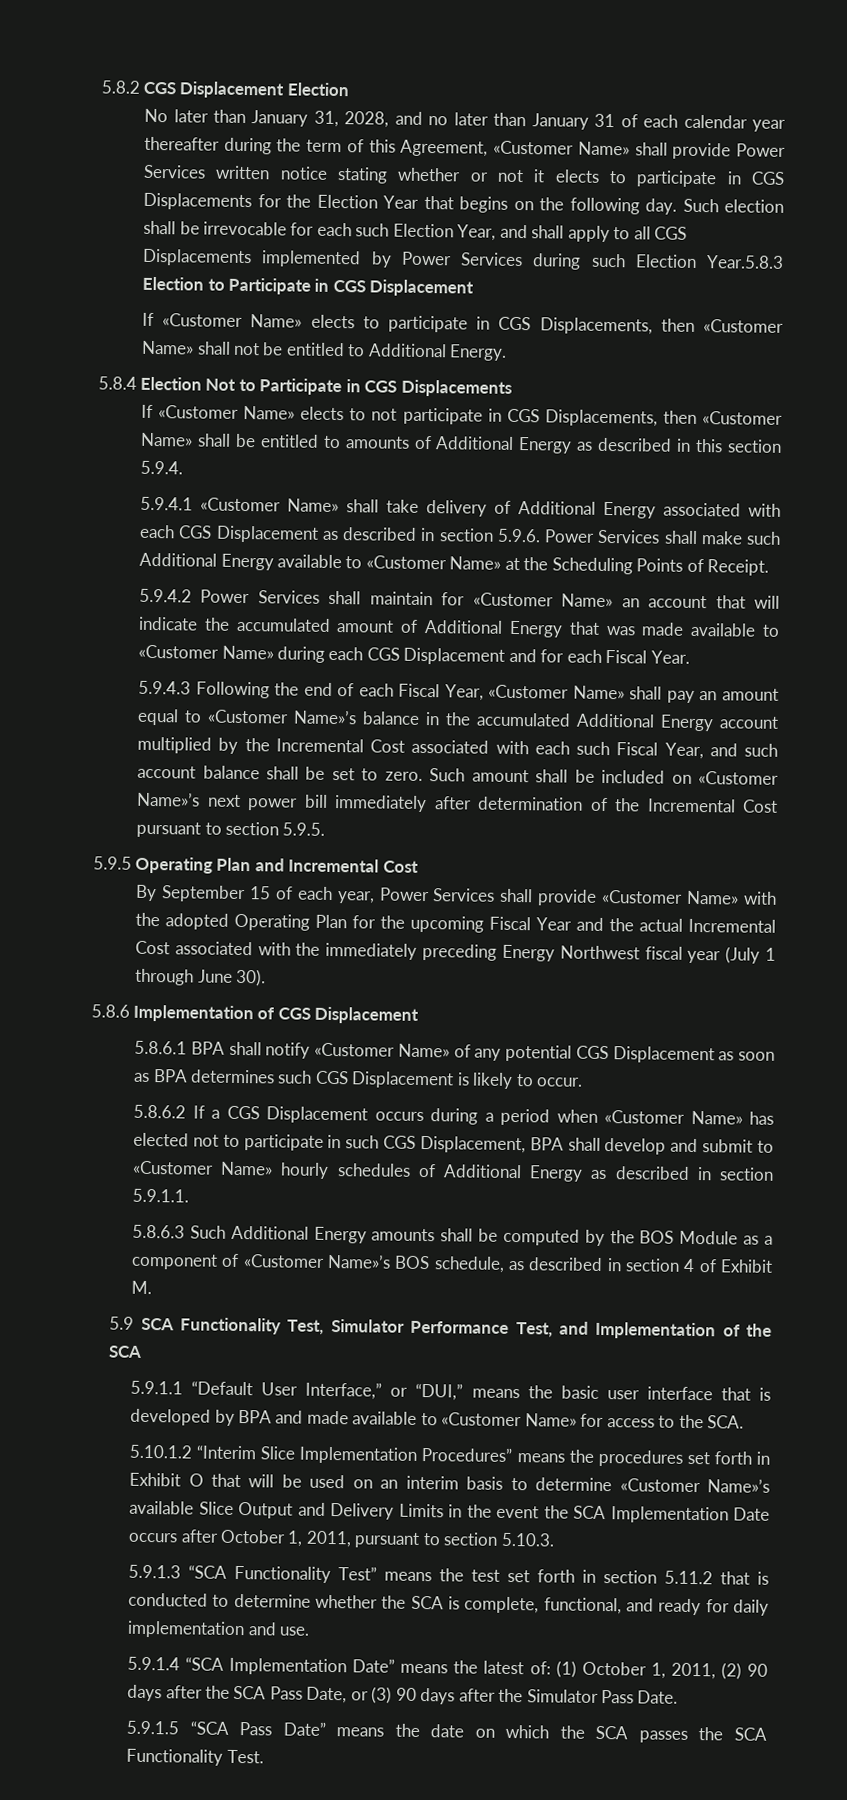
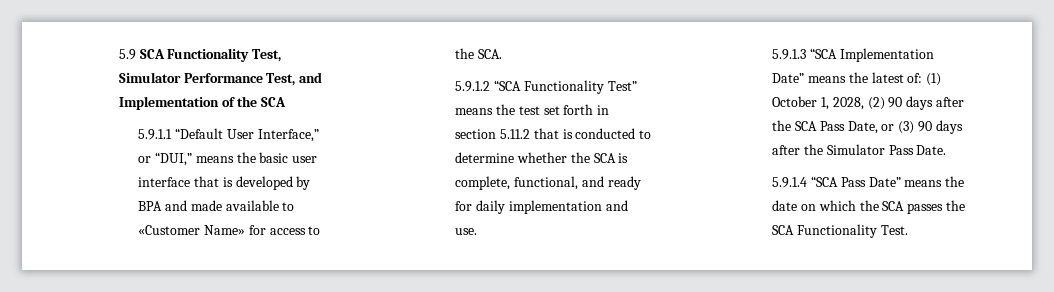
- 5.8.2 CGS Displacement Election
- No later than January 31, 2028, and no later than January 31 of each calendar year thereafter during the term of this Agreement, «Customer Name» shall provide Power Services written notice stating whether or not it elects to participate in CGS Displacements for the Election Year that begins on the following day. Such election shall be irrevocable for each such Election Year, and shall apply to all CGS Displacements implemented by Power Services during such Election Year.5.8.3 Election to Participate in CGS Displacement
- If «Customer Name» elects to participate in CGS Displacements, then «Customer Name» shall not be entitled to Additional Energy.
- 5.8.4 Election Not to Participate in CGS Displacements
- If «Customer Name» elects to not participate in CGS Displacements, then «Customer Name» shall be entitled to amounts of Additional Energy as described in this section 5.9.4.
- 5.9.4.1 «Customer Name» shall take delivery of Additional Energy associated with each CGS Displacement as described in section 5.9.6. Power Services shall make such Additional Energy available to «Customer Name» at the Scheduling Points of Receipt.
- 5.9.4.2 Power Services shall maintain for «Customer Name» an account that will indicate the accumulated amount of Additional Energy that was made available to «Customer Name» during each CGS Displacement and for each Fiscal Year.
- 5.9.4.3 Following the end of each Fiscal Year, «Customer Name» shall pay an amount equal to «Customer Name»’s balance in the accumulated Additional Energy account multiplied by the Incremental Cost associated with each such Fiscal Year, and such account balance shall be set to zero. Such amount shall be included on «Customer Name»’s next power bill immediately after determination of the Incremental Cost pursuant to section 5.9.5.
- 5.9.5 Operating Plan and Incremental Cost
- By September 15 of each year, Power Services shall provide «Customer Name» with the adopted Operating Plan for the upcoming Fiscal Year and the actual Incremental Cost associated with the immediately preceding Energy Northwest fiscal year (July 1 through June 30).
- 5.8.6 Implementation of CGS Displacement
- 5.8.6.1 BPA shall notify «Customer Name» of any potential CGS Displacement as soon as BPA determines such CGS Displacement is likely to occur.
- 5.8.6.2 If a CGS Displacement occurs during a period when «Customer Name» has elected not to participate in such CGS Displacement, BPA shall develop and submit to «Customer Name» hourly schedules of Additional Energy as described in section 5.9.1.1.
- 5.8.6.3 Such Additional Energy amounts shall be computed by the BOS Module as a component of «Customer Name»’s BOS schedule, as described in section 4 of Exhibit M.
- 5.10.1.2 “Interim Slice Implementation Procedures” means the procedures set forth in Exhibit O that will be used on an interim basis to determine «Customer Name»’s available Slice Output and Delivery Limits in the event the SCA Implementation Date occurs after October 1, 2011, pursuant to section 5.10.3.
- 5.9.1.3 “SCA Functionality Test” means the test set forth in section 5.11.2 that is conducted to determine whether the SCA is complete, functional, and ready for daily implementation and use.
+ 5.9.1.2 “SCA Functionality Test” means the test set forth in section 5.11.2 that is conducted to determine whether the SCA is complete, functional, and ready for daily implementation and use.
- 5.9.1.4 “SCA Implementation Date” means the latest of: (1) October 1, 2011, (2) 90 days after the SCA Pass Date, or (3) 90 days after the Simulator Pass Date.
+ 5.9.1.3 “SCA Implementation Date” means the latest of: (1) October 1, 2028, (2) 90 days after the SCA Pass Date, or (3) 90 days after the Simulator Pass Date.
- 5.9.1.5 “SCA Pass Date” means the date on which the SCA passes the SCA Functionality Test.
+ 5.9.1.4 “SCA Pass Date” means the date on which the SCA passes the SCA Functionality Test.

